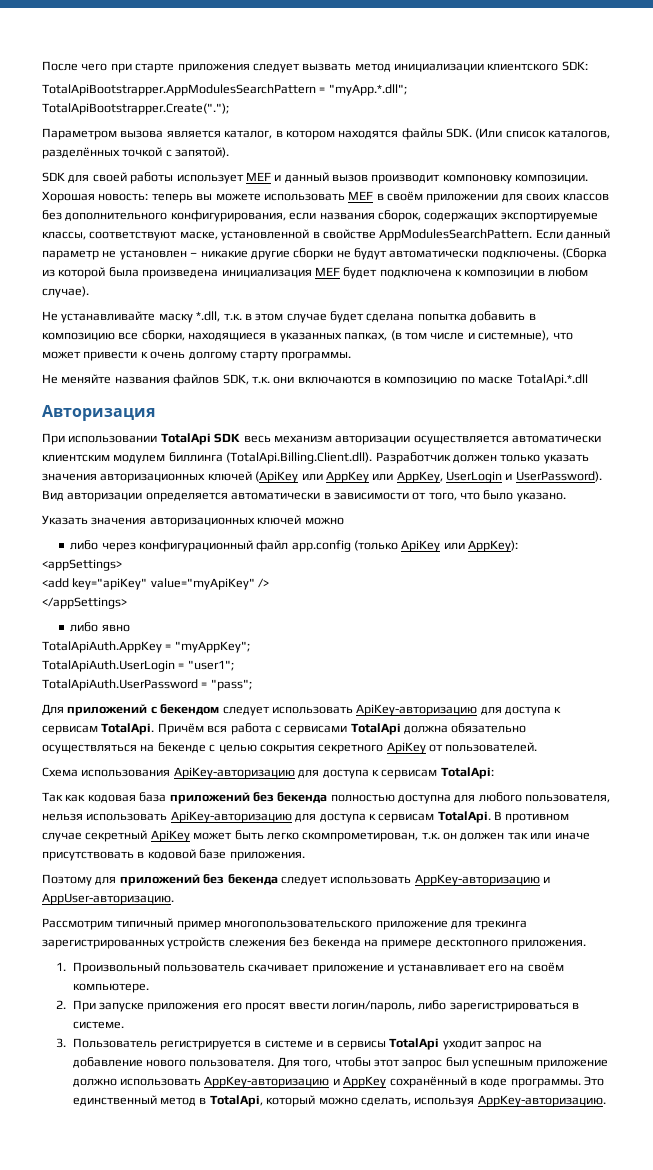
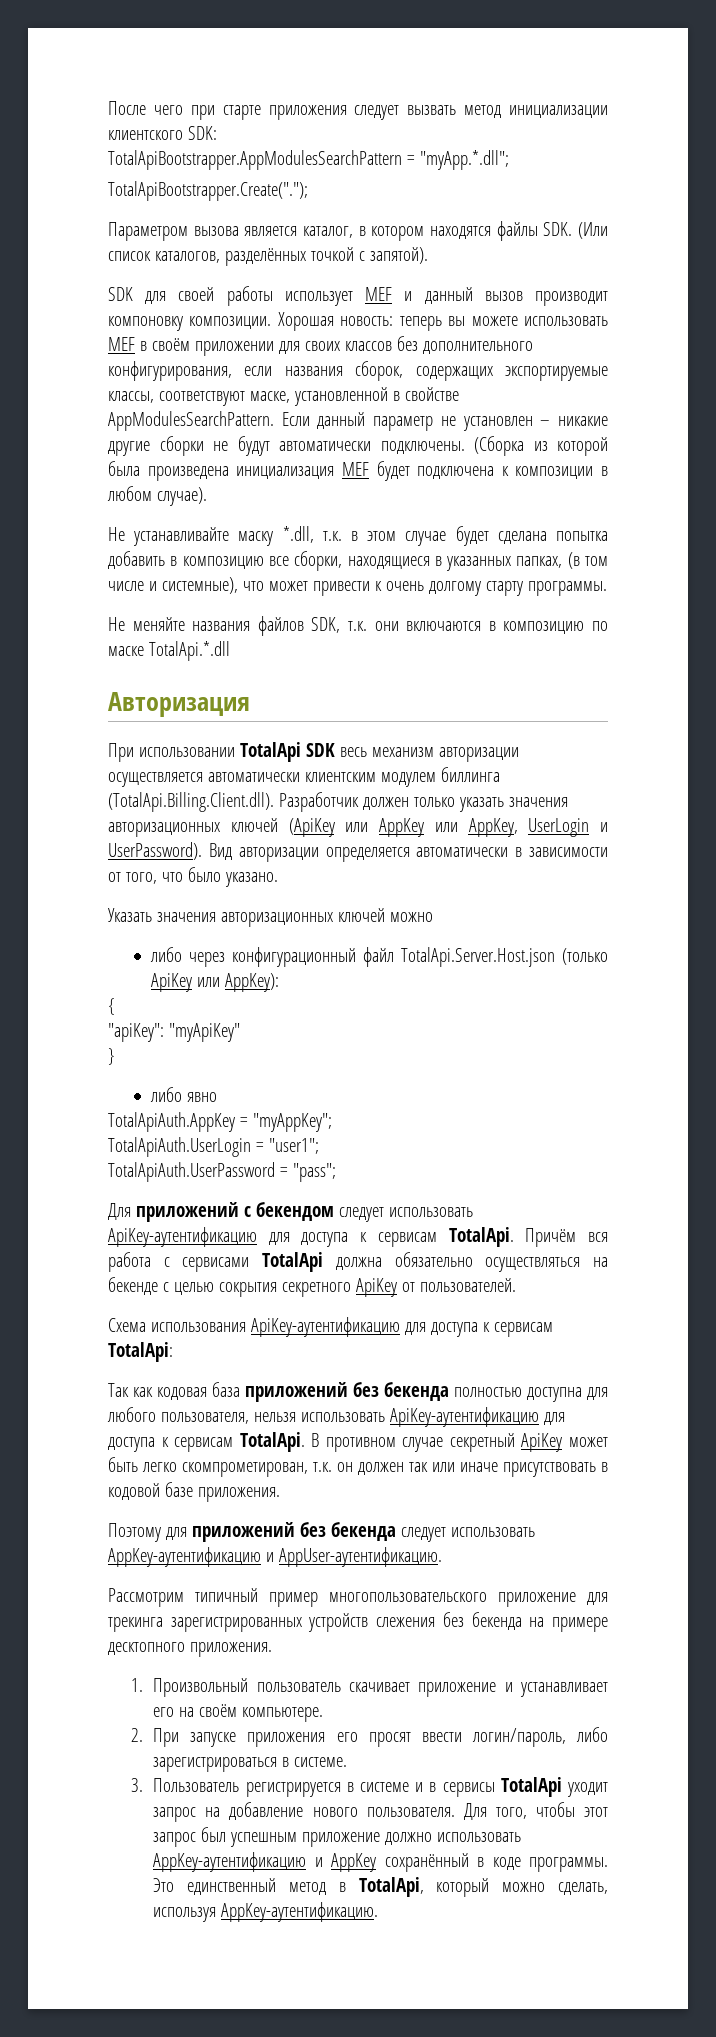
- либо через конфигурационный файл app.config (только ApiKey или AppKey):
+ либо через конфигурационный файл TotalApi.Server.Host.json (только ApiKey или AppKey):
- <appSettings>
- <add key="apiKey" value="myApiKey" />
- </appSettings>
+ {
+ "apiKey": "myApiKey"
+ }
- Для приложений с бекендом следует использовать ApiKey-авторизацию для доступа к сервисам TotalApi.
+ Для приложений с бекендом следует использовать ApiKey-аутентификацию для доступа к сервисам TotalApi.
- Схема использования ApiKey-авторизацию для доступа к сервисам TotalApi:
+ Схема использования ApiKey-аутентификацию для доступа к сервисам TotalApi:
- Так как кодовая база приложений без бекенда полностью доступна для любого пользователя, нельзя использовать ApiKey-авторизацию для доступа к сервисам TotalApi.
+ Так как кодовая база приложений без бекенда полностью доступна для любого пользователя, нельзя использовать ApiKey-аутентификацию для доступа к сервисам TotalApi.
- Поэтому для приложений без бекенда следует использовать AppKey-авторизацию и AppUser-авторизацию.
+ Поэтому для приложений без бекенда следует использовать AppKey-аутентификацию и AppUser-аутентификацию.
- Для того, чтобы этот запрос был успешным приложение должно использовать AppKey-авторизацию и AppKey сохранённый в коде программы.
+ Для того, чтобы этот запрос был успешным приложение должно использовать AppKey-аутентификацию и AppKey сохранённый в коде программы.
- Это единственный метод в TotalApi, который можно сделать, используя AppKey-авторизацию.
+ Это единственный метод в TotalApi, который можно сделать, используя AppKey-аутентификацию.

